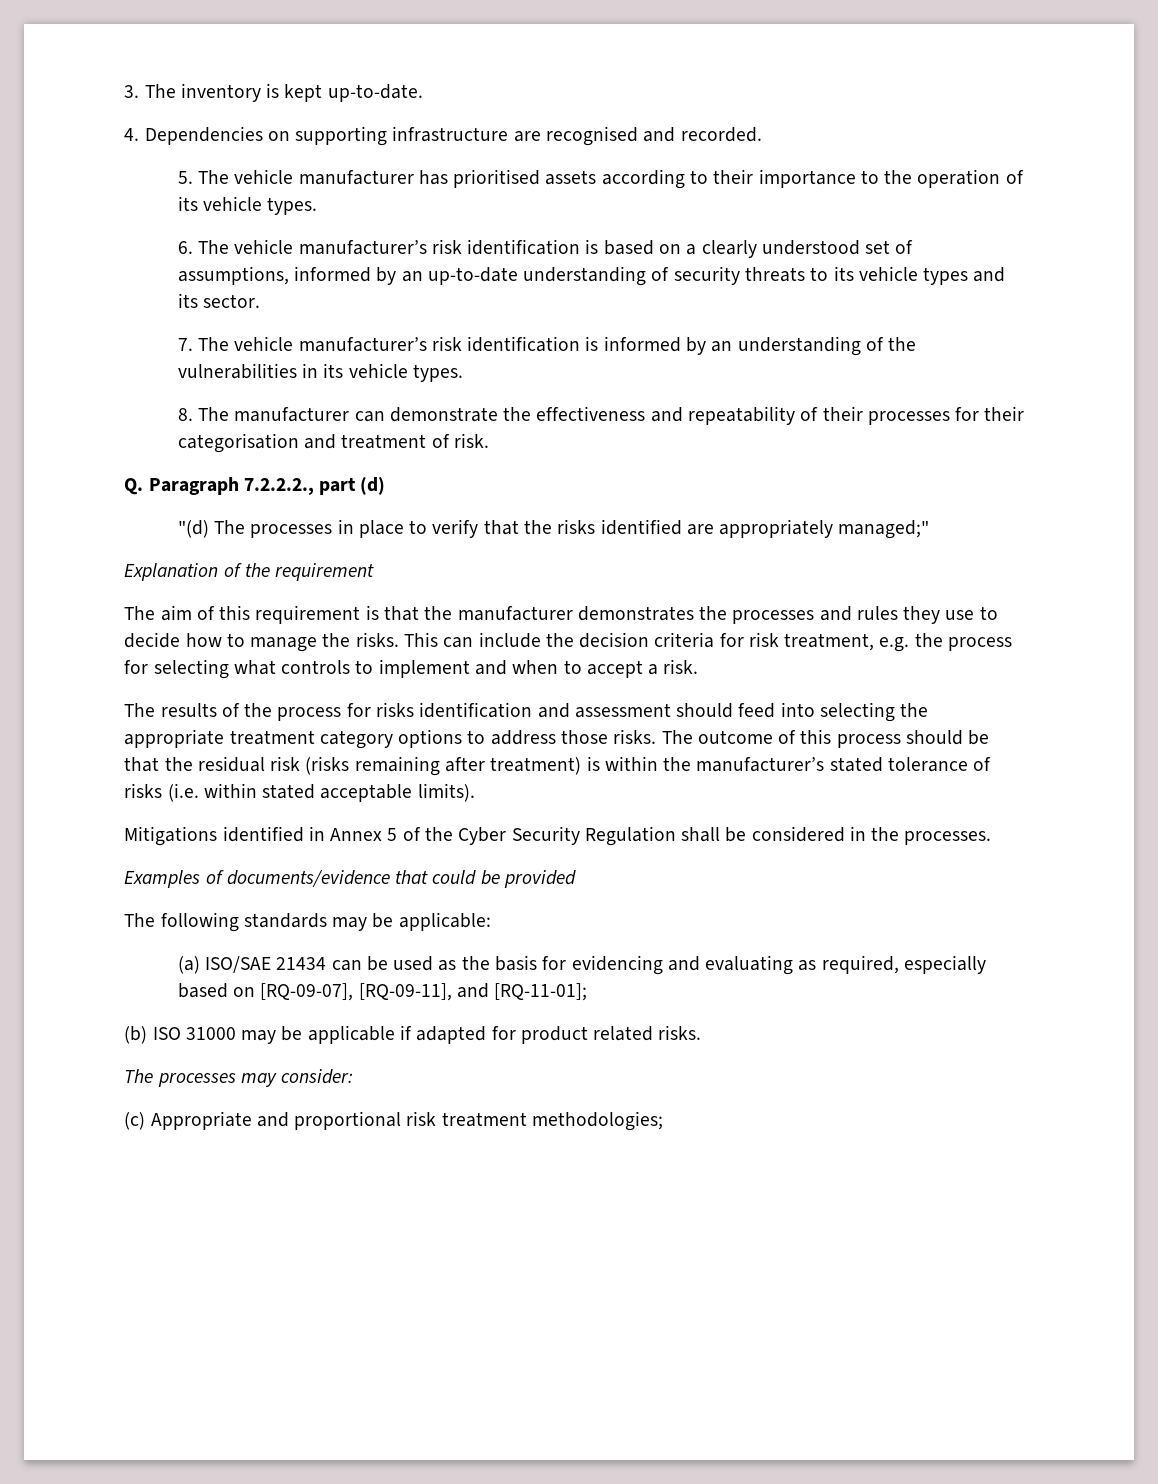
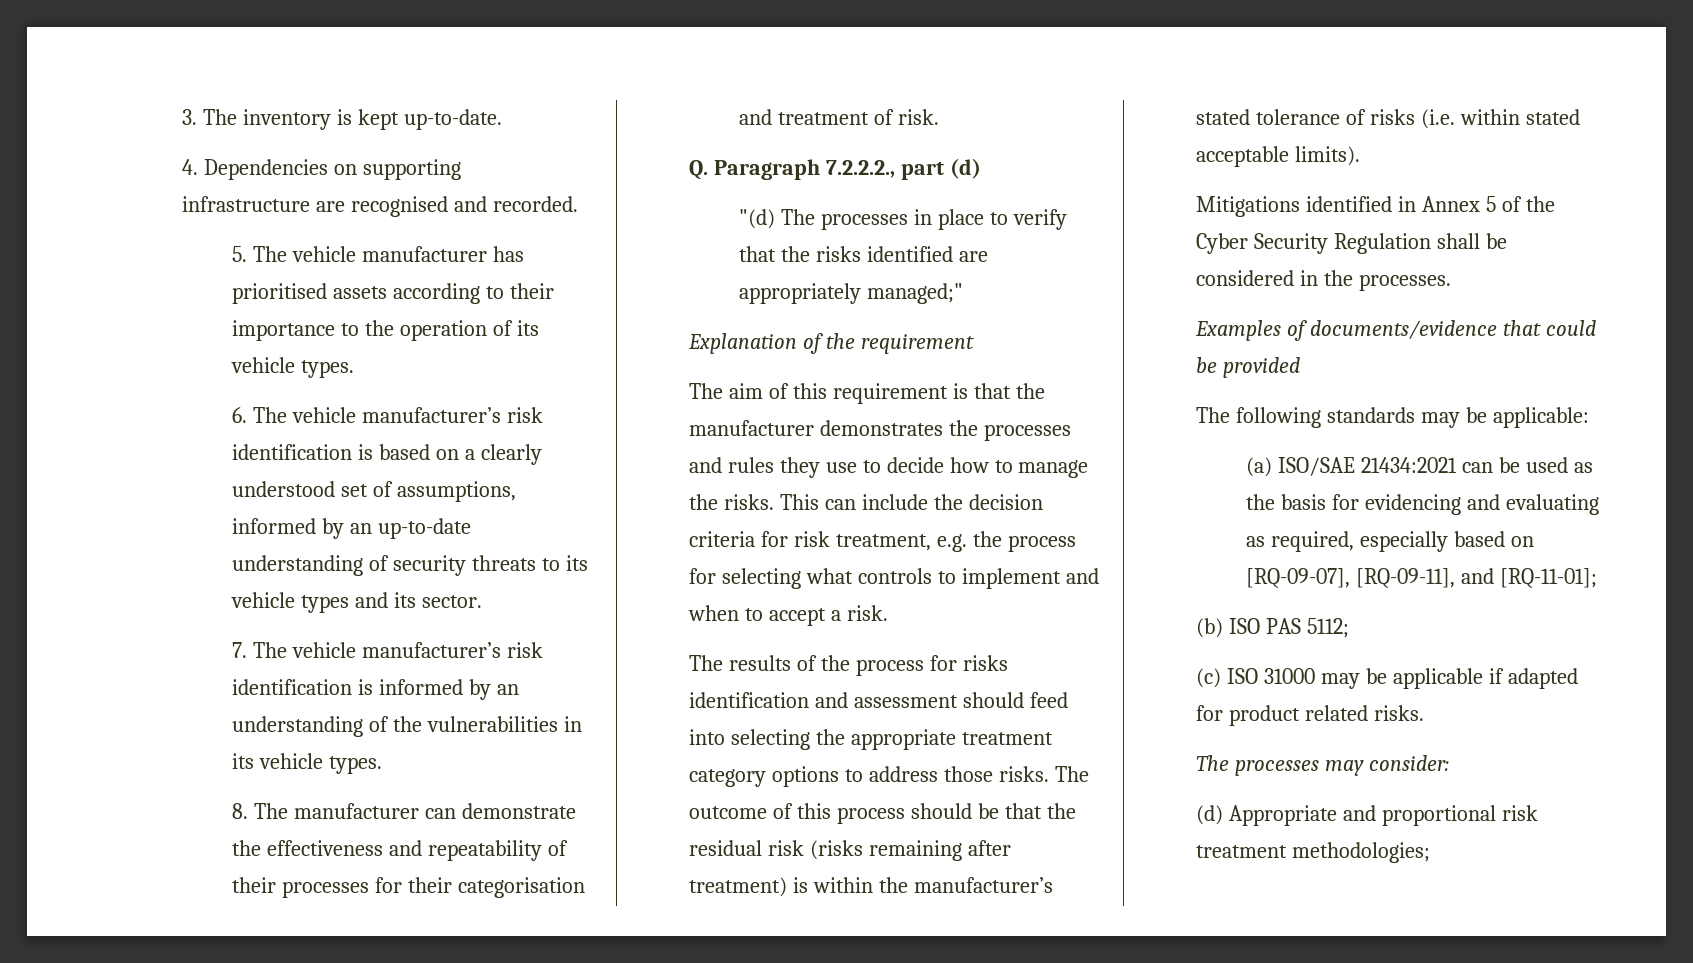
- (a) ISO/SAE 21434 can be used as the basis for evidencing and evaluating as required, especially based on [RQ-09-07], [RQ-09-11], and [RQ-11-01];
+ (a) ISO/SAE 21434:2021 can be used as the basis for evidencing and evaluating as required, especially based on [RQ-09-07], [RQ-09-11], and [RQ-11-01];
- (b) ISO 31000 may be applicable if adapted for product related risks.
+ (b) ISO PAS 5112;
+ (c) ISO 31000 may be applicable if adapted for product related risks.
- (c) Appropriate and proportional risk treatment methodologies;
+ (d) Appropriate and proportional risk treatment methodologies;

